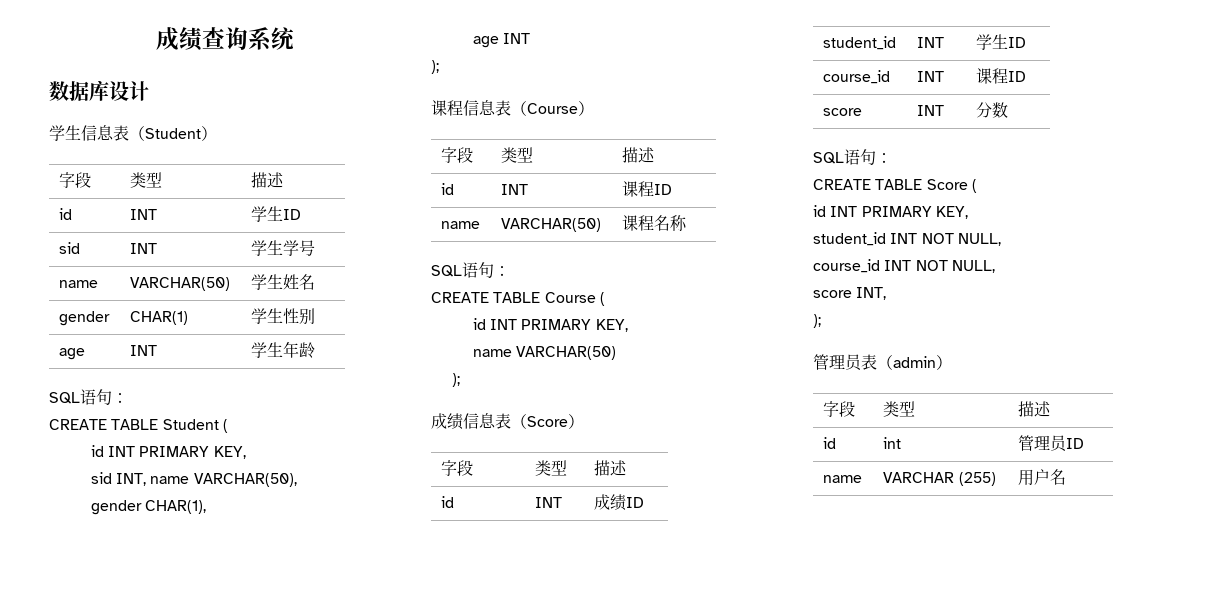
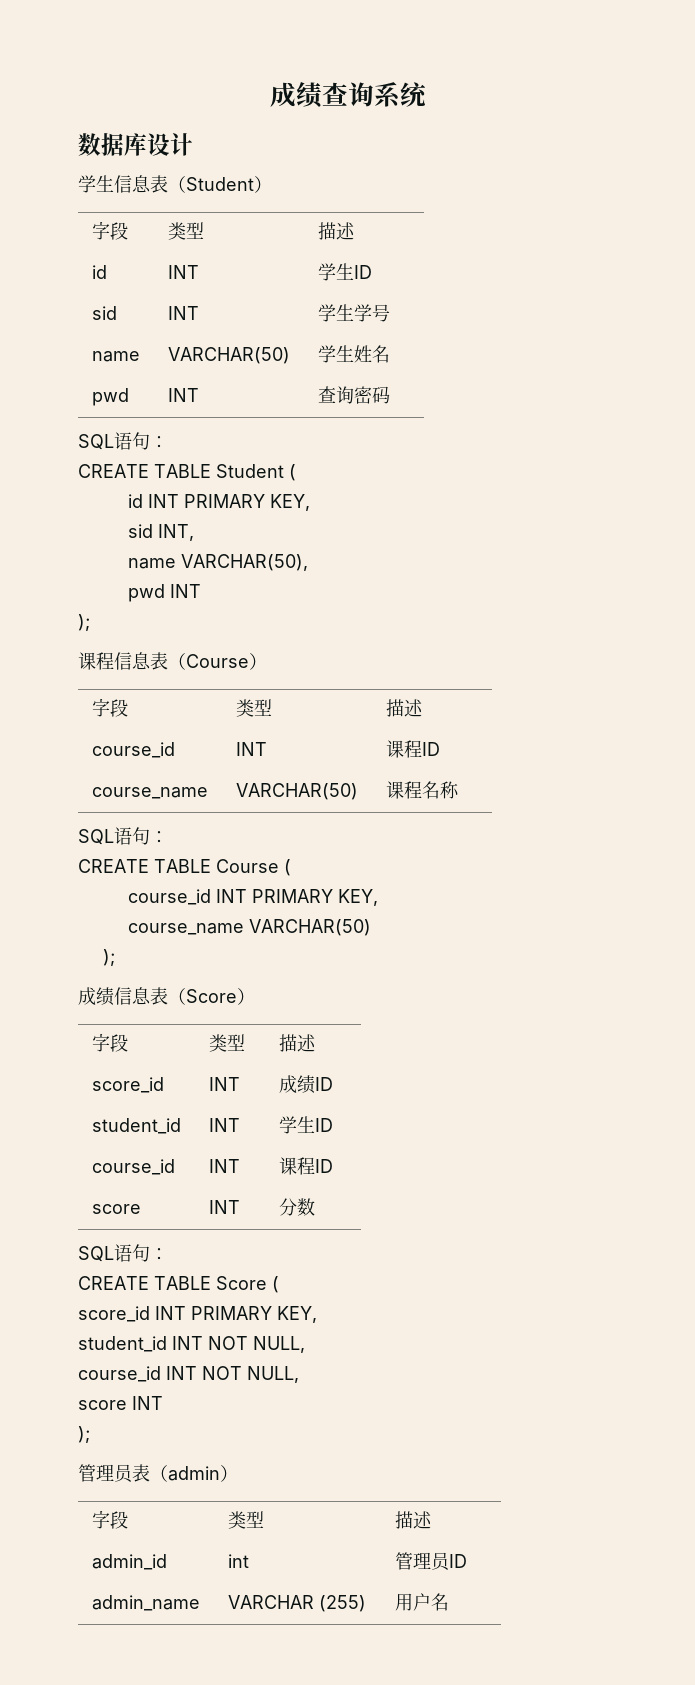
- gender | CHAR(1) | 学生性别
- age | INT | 学生年龄
+ pwd | INT | 查询密码
- sid INT, name VARCHAR(50),
+ sid INT,
+ name VARCHAR(50),
- gender CHAR(1),
- age INT
+ pwd INT
  课程信息表（Course）
  字段 | 类型 | 描述
- id | INT | 课程ID
- name | VARCHAR(50) | 课程名称
+ course_id | INT | 课程ID
+ course_name | VARCHAR(50) | 课程名称
  CREATE TABLE Course (
- id INT PRIMARY KEY,
- name VARCHAR(50)
+ course_id INT PRIMARY KEY,
+ course_name VARCHAR(50)
- id | INT | 成绩ID
+ score_id | INT | 成绩ID
  CREATE TABLE Score (
- id INT PRIMARY KEY,
+ score_id INT PRIMARY KEY,
- score INT,
+ score INT
- id | int | 管理员ID
+ admin_id | int | 管理员ID
- name | VARCHAR (255) | 用户名
+ admin_name | VARCHAR (255) | 用户名

